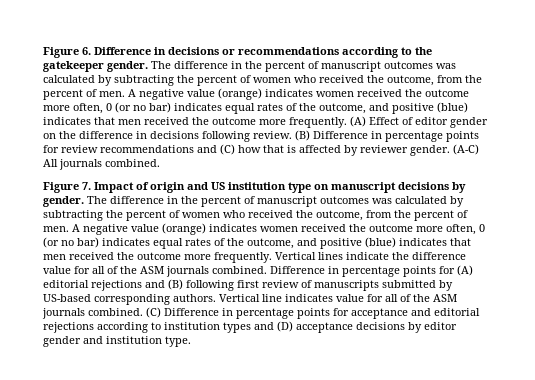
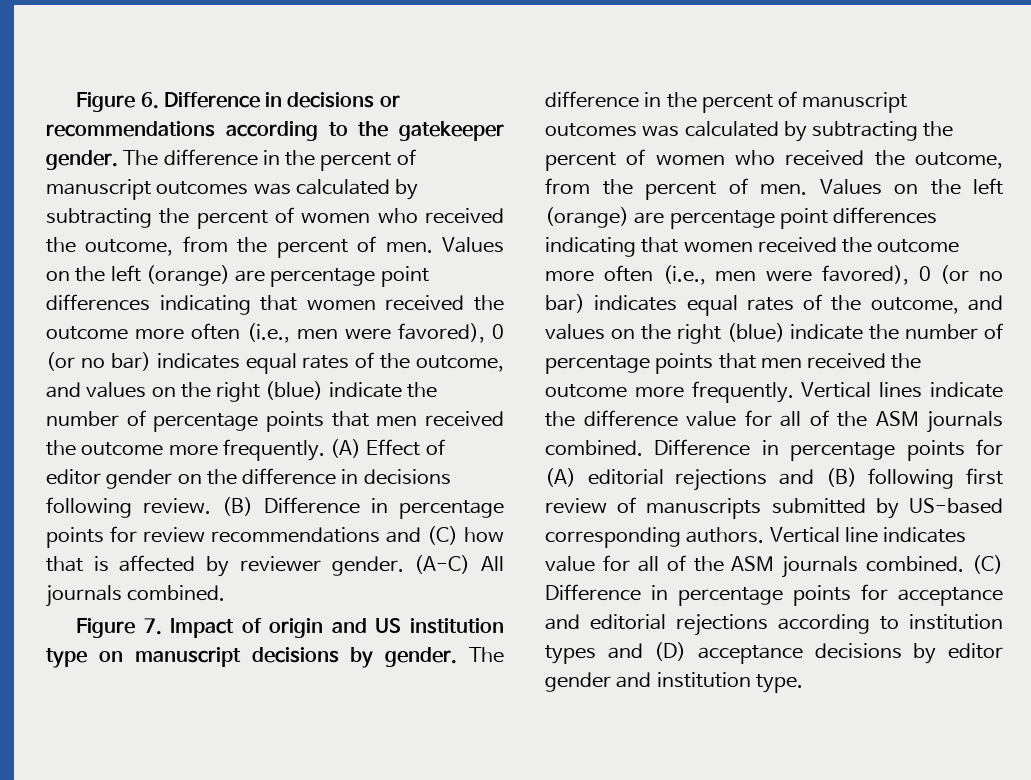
- Figure 6. Difference in decisions or recommendations according to the gatekeeper gender. The difference in the percent of manuscript outcomes was calculated by subtracting the percent of women who received the outcome, from the percent of men. A negative value (orange) indicates women received the outcome more often, 0 (or no bar) indicates equal rates of the outcome, and positive (blue) indicates that men received the outcome more frequently.
+ Figure 6. Difference in decisions or recommendations according to the gatekeeper gender. The difference in the percent of manuscript outcomes was calculated by subtracting the percent of women who received the outcome, from the percent of men. Values on the left (orange) are percentage point differences indicating that women received the outcome more often (i.e., men were favored), 0 (or no bar) indicates equal rates of the outcome, and values on the right (blue) indicate the number of percentage points that men received the outcome more frequently.
- Figure 7. Impact of origin and US institution type on manuscript decisions by gender. The difference in the percent of manuscript outcomes was calculated by subtracting the percent of women who received the outcome, from the percent of men. A negative value (orange) indicates women received the outcome more often, 0 (or no bar) indicates equal rates of the outcome, and positive (blue) indicates that men received the outcome more frequently.
+ Figure 7. Impact of origin and US institution type on manuscript decisions by gender. The difference in the percent of manuscript outcomes was calculated by subtracting the percent of women who received the outcome, from the percent of men. Values on the left (orange) are percentage point differences indicating that women received the outcome more often (i.e., men were favored), 0 (or no bar) indicates equal rates of the outcome, and values on the right (blue) indicate the number of percentage points that men received the outcome more frequently.

